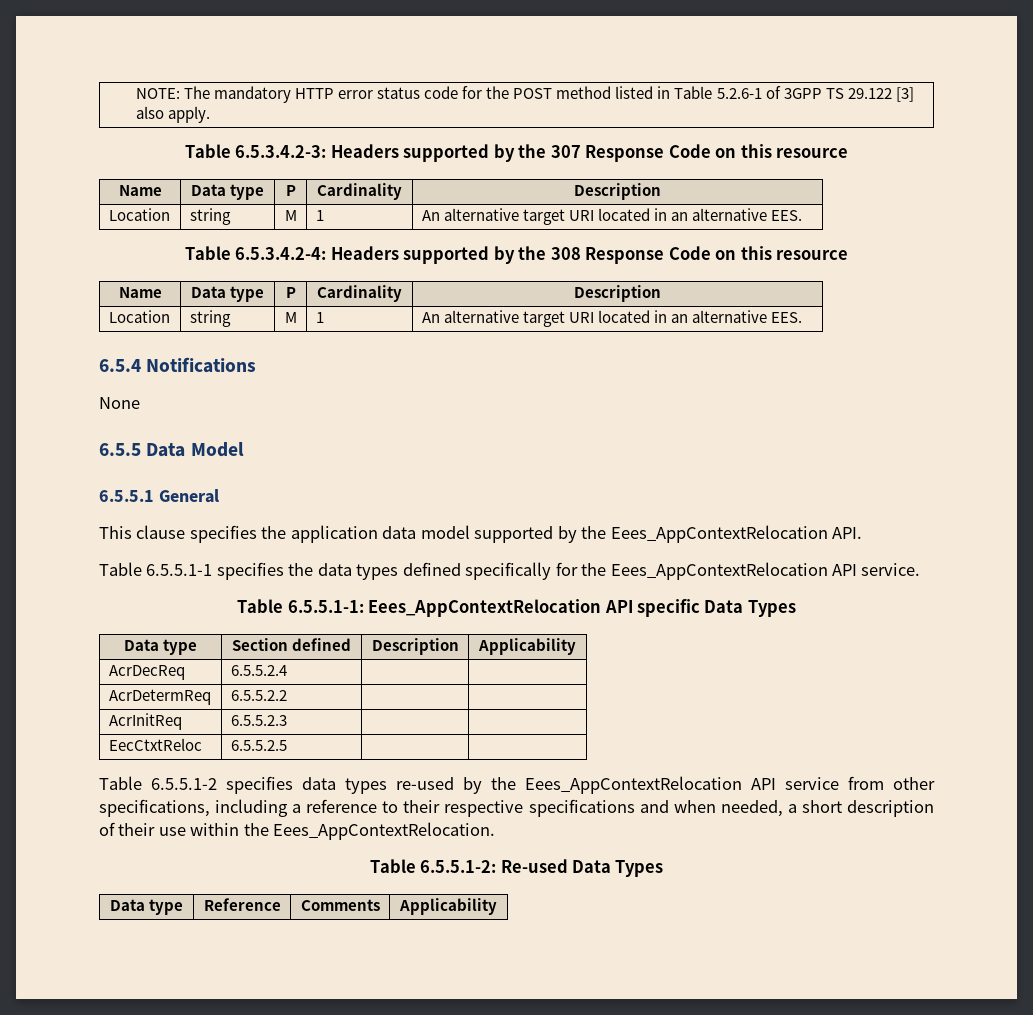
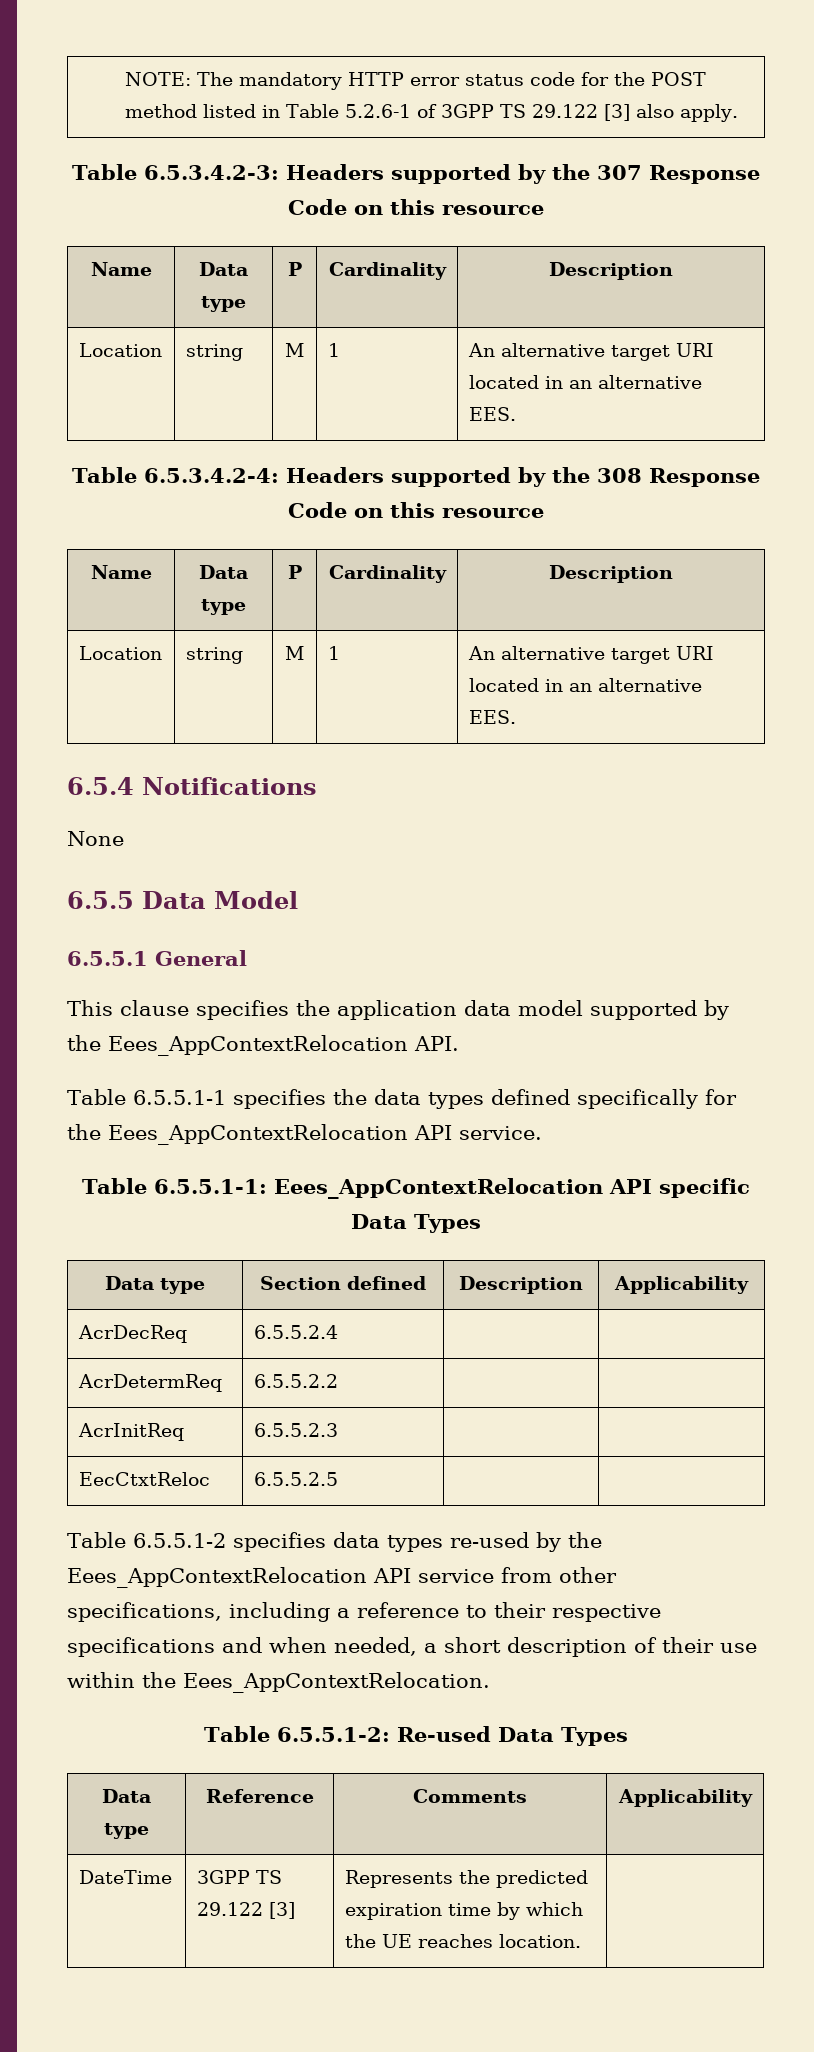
+ DateTime | 3GPP TS 29.122 [3] | Represents the predicted expiration time by which the UE reaches location. |

